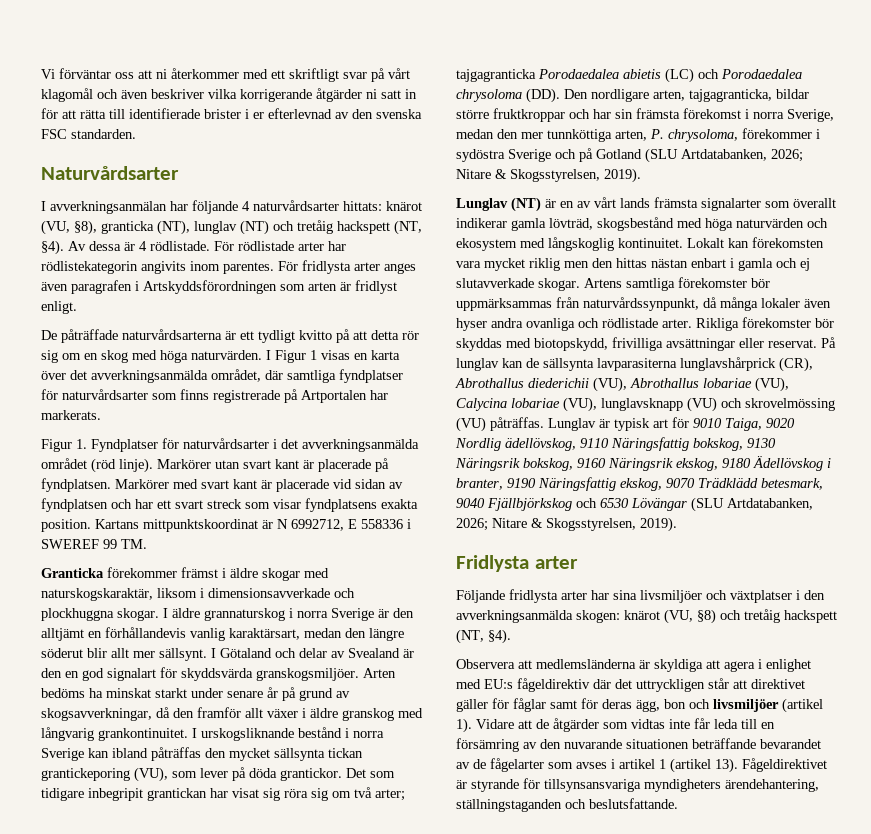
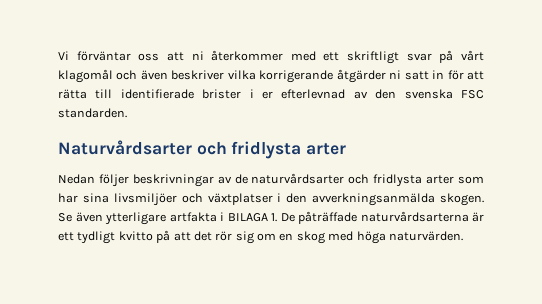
- Naturvårdsarter
- I avverkningsanmälan har följande 4 naturvårdsarter hittats: knärot (VU, §8), granticka (NT), lunglav (NT) och tretåig hackspett (NT, §4). Av dessa är 4 rödlistade. För rödlistade arter har rödlistekategorin angivits inom parentes. För fridlysta arter anges även paragrafen i Artskyddsförordningen som arten är fridlyst enligt.
- De påträffade naturvårdsarterna är ett tydligt kvitto på att detta rör sig om en skog med höga naturvärden. I Figur 1 visas en karta över det avverkningsanmälda området, där samtliga fyndplatser för naturvårdsarter som finns registrerade på Artportalen har markerats.
- Figur 1. Fyndplatser för naturvårdsarter i det avverkningsanmälda området (röd linje). Markörer utan svart kant är placerade på fyndplatsen. Markörer med svart kant är placerade vid sidan av fyndplatsen och har ett svart streck som visar fyndplatsens exakta position. Kartans mittpunktskoordinat är N 6992712, E 558336 i SWEREF 99 TM.
- Granticka förekommer främst i äldre skogar med naturskogskaraktär, liksom i dimensionsavverkade och plockhuggna skogar. I äldre grannaturskog i norra Sverige är den alltjämt en förhållandevis vanlig karaktärsart, medan den längre söderut blir allt mer sällsynt. I Götaland och delar av Svealand är den en god signalart för skyddsvärda granskogsmiljöer. Arten bedöms ha minskat starkt under senare år på grund av skogsavverkningar, då den framför allt växer i äldre granskog med långvarig grankontinuitet. I urskogsliknande bestånd i norra Sverige kan ibland påträffas den mycket sällsynta tickan grantickeporing (VU), som lever på döda grantickor. Det som tidigare inbegripit grantickan har visat sig röra sig om två arter; tajgagranticka Porodaedalea abietis (LC) och Porodaedalea chrysoloma (DD). Den nordligare arten, tajgagranticka, bildar större fruktkroppar och har sin främsta förekomst i norra Sverige, medan den mer tunnköttiga arten, P. chrysoloma, förekommer i sydöstra Sverige och på Gotland (SLU Artdatabanken, 2026; Nitare & Skogsstyrelsen, 2019).
- Lunglav (NT) är en av vårt lands främsta signalarter som överallt indikerar gamla lövträd, skogsbestånd med höga naturvärden och ekosystem med långskoglig kontinuitet. Lokalt kan förekomsten vara mycket riklig men den hittas nästan enbart i gamla och ej slutavverkade skogar. Artens samtliga förekomster bör uppmärksammas från naturvårdssynpunkt, då många lokaler även hyser andra ovanliga och rödlistade arter. Rikliga förekomster bör skyddas med biotopskydd, frivilliga avsättningar eller reservat. På lunglav kan de sällsynta lavparasiterna lunglavshårprick (CR), Abrothallus diederichii (VU), Abrothallus lobariae (VU), Calycina lobariae (VU), lunglavsknapp (VU) och skrovelmössing (VU) påträffas. Lunglav är typisk art för 9010 Taiga, 9020 Nordlig ädellövskog, 9110 Näringsfattig bokskog, 9130 Näringsrik bokskog, 9160 Näringsrik ekskog, 9180 Ädellövskog i branter, 9190 Näringsfattig ekskog, 9070 Trädklädd betesmark, 9040 Fjällbjörkskog och 6530 Lövängar (SLU Artdatabanken, 2026; Nitare & Skogsstyrelsen, 2019).
- Fridlysta arter
- Följande fridlysta arter har sina livsmiljöer och växtplatser i den avverkningsanmälda skogen: knärot (VU, §8) och tretåig hackspett (NT, §4).
- Observera att medlemsländerna är skyldiga att agera i enlighet med EU:s fågeldirektiv där det uttryckligen står att direktivet gäller för fåglar samt för deras ägg, bon och livsmiljöer (artikel 1). Vidare att de åtgärder som vidtas inte får leda till en försämring av den nuvarande situationen beträffande bevarandet av de fågelarter som avses i artikel 1 (artikel 13). Fågeldirektivet är styrande för tillsynsansvariga myndigheters ärendehantering, ställningstaganden och beslutsfattande.
+ Naturvårdsarter och fridlysta arter
+ Nedan följer beskrivningar av de naturvårdsarter och fridlysta arter som har sina livsmiljöer och växtplatser i den avverkningsanmälda skogen. Se även ytterligare artfakta i BILAGA 1. De påträffade naturvårdsarterna är ett tydligt kvitto på att det rör sig om en skog med höga naturvärden.

